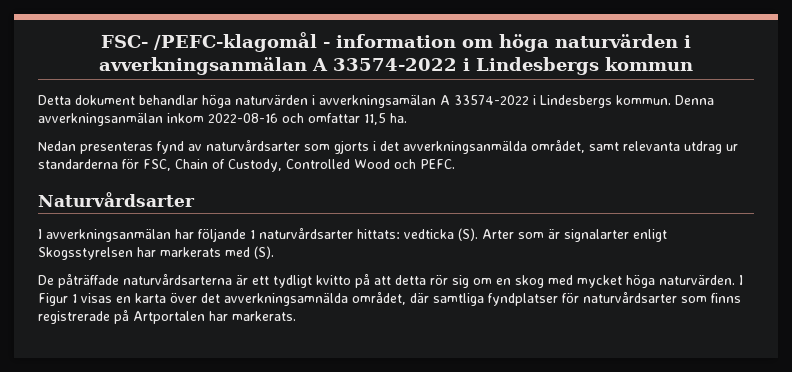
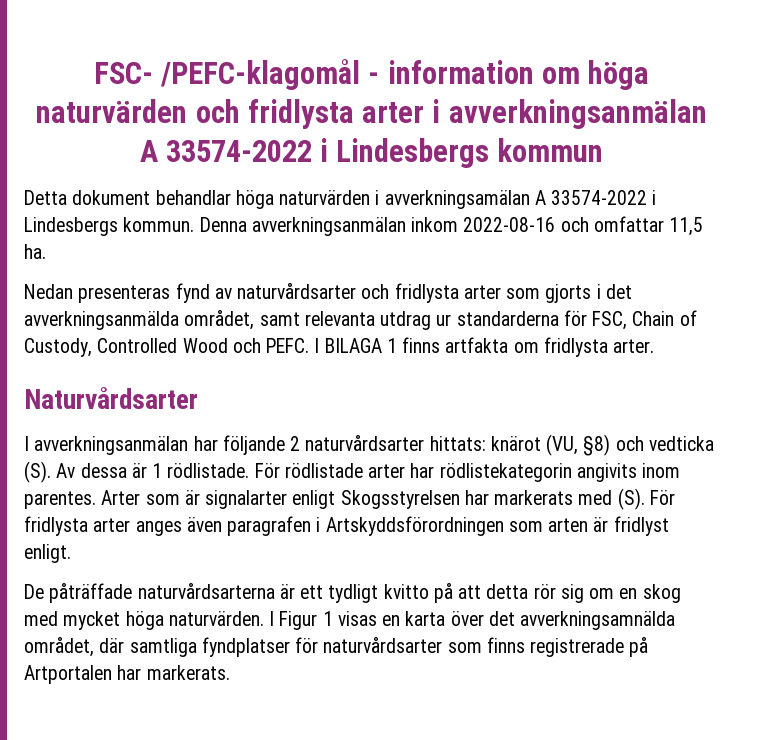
- FSC- /PEFC-klagomål - information om höga naturvärden i avverkningsanmälan A 33574-2022 i Lindesbergs kommun
+ FSC- /PEFC-klagomål - information om höga naturvärden och fridlysta arter i avverkningsanmälan A 33574-2022 i Lindesbergs kommun
- Nedan presenteras fynd av naturvårdsarter som gjorts i det avverkningsanmälda området, samt relevanta utdrag ur standarderna för FSC, Chain of Custody, Controlled Wood och PEFC.
+ Nedan presenteras fynd av naturvårdsarter och fridlysta arter som gjorts i det avverkningsanmälda området, samt relevanta utdrag ur standarderna för FSC, Chain of Custody, Controlled Wood och PEFC. I BILAGA 1 finns artfakta om fridlysta arter.
- I avverkningsanmälan har följande 1 naturvårdsarter hittats: vedticka (S). Arter som är signalarter enligt Skogsstyrelsen har markerats med (S).
+ I avverkningsanmälan har följande 2 naturvårdsarter hittats: knärot (VU, §8) och vedticka (S). Av dessa är 1 rödlistade. För rödlistade arter har rödlistekategorin angivits inom parentes. Arter som är signalarter enligt Skogsstyrelsen har markerats med (S). För fridlysta arter anges även paragrafen i Artskyddsförordningen som arten är fridlyst enligt.

